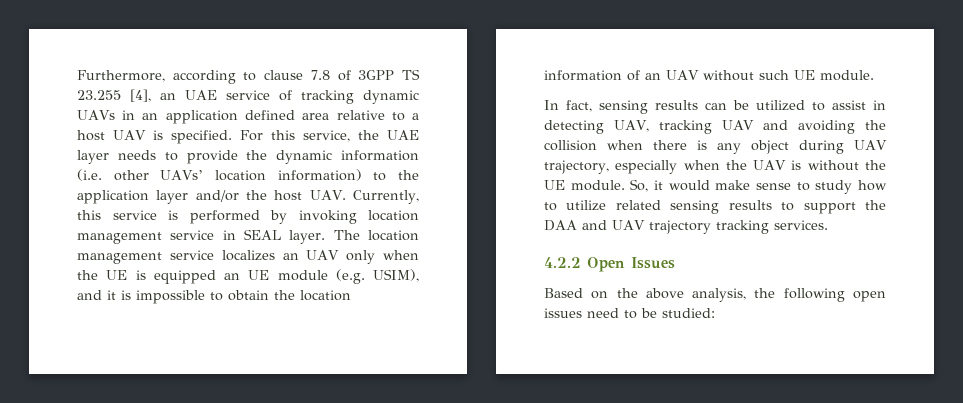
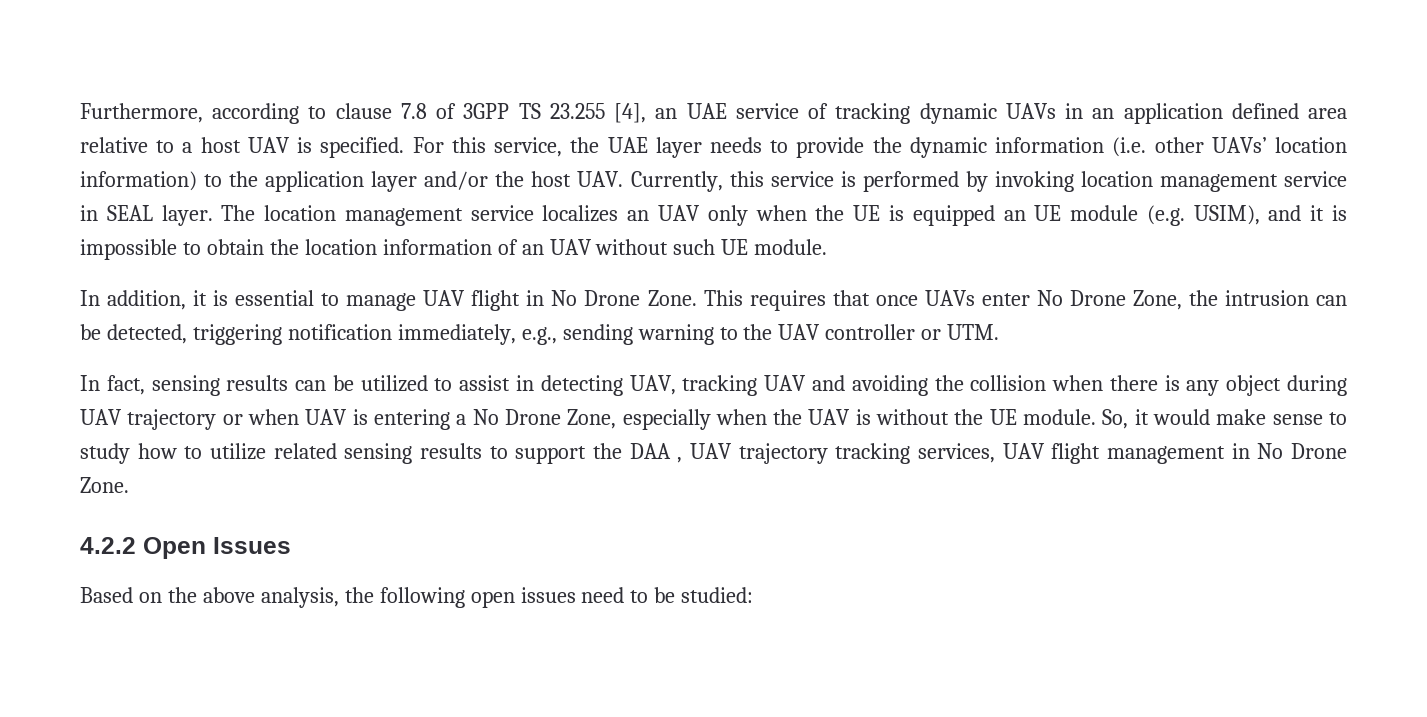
+ In addition, it is essential to manage UAV flight in No Drone Zone. This requires that once UAVs enter No Drone Zone, the intrusion can be detected, triggering notification immediately, e.g., sending warning to the UAV controller or UTM.
- In fact, sensing results can be utilized to assist in detecting UAV, tracking UAV and avoiding the collision when there is any object during UAV trajectory, especially when the UAV is without the UE module.
+ In fact, sensing results can be utilized to assist in detecting UAV, tracking UAV and avoiding the collision when there is any object during UAV trajectory or when UAV is entering a No Drone Zone, especially when the UAV is without the UE module.
- So, it would make sense to study how to utilize related sensing results to support the DAA and UAV trajectory tracking services.
+ So, it would make sense to study how to utilize related sensing results to support the DAA , UAV trajectory tracking services, UAV flight management in No Drone Zone.

